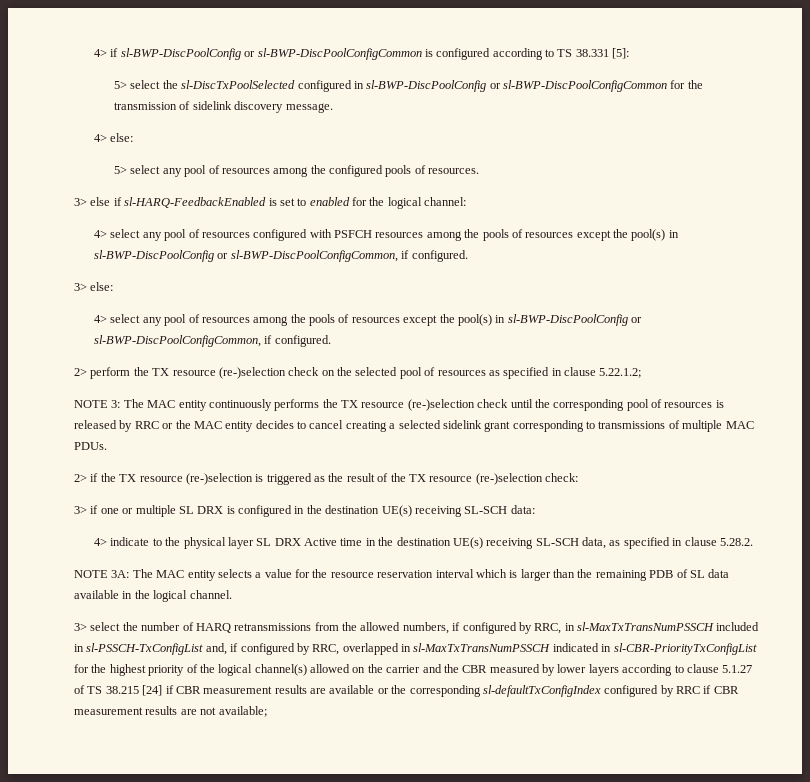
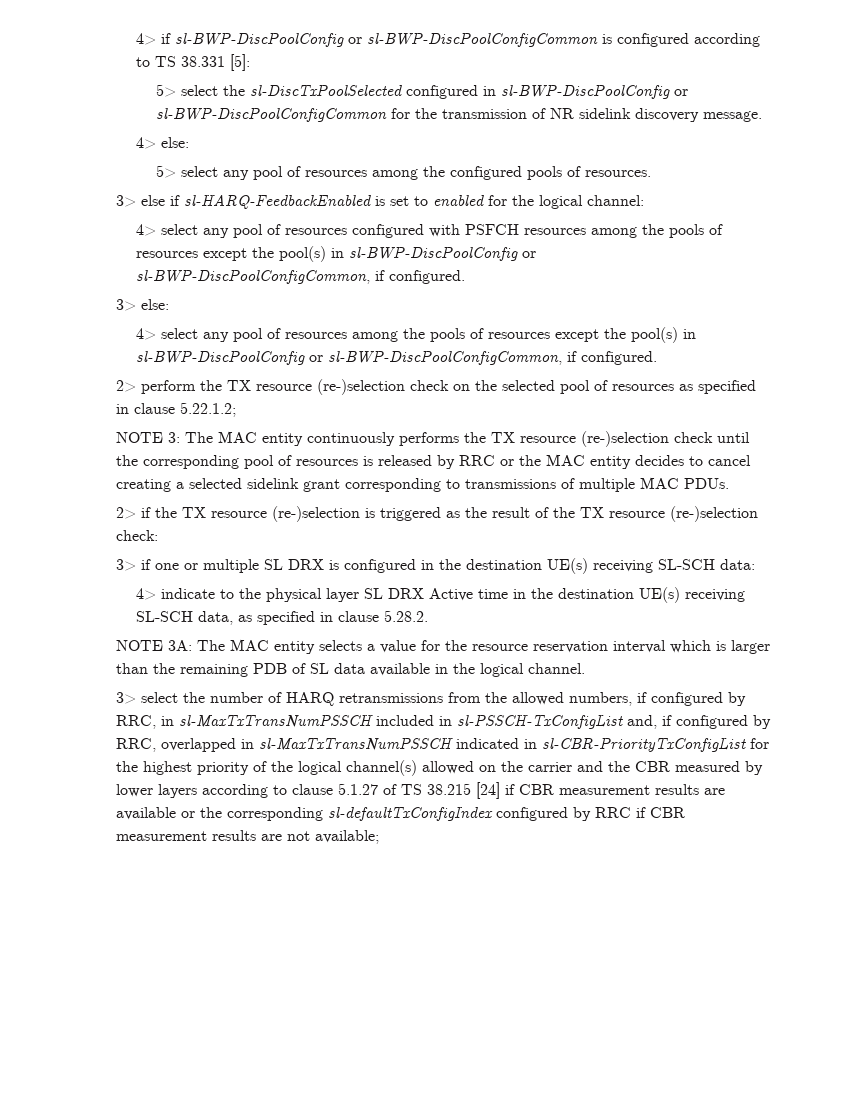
- 5> select the sl-DiscTxPoolSelected configured in sl-BWP-DiscPoolConfig or sl-BWP-DiscPoolConfigCommon for the transmission of sidelink discovery message.
+ 5> select the sl-DiscTxPoolSelected configured in sl-BWP-DiscPoolConfig or sl-BWP-DiscPoolConfigCommon for the transmission of NR sidelink discovery message.

